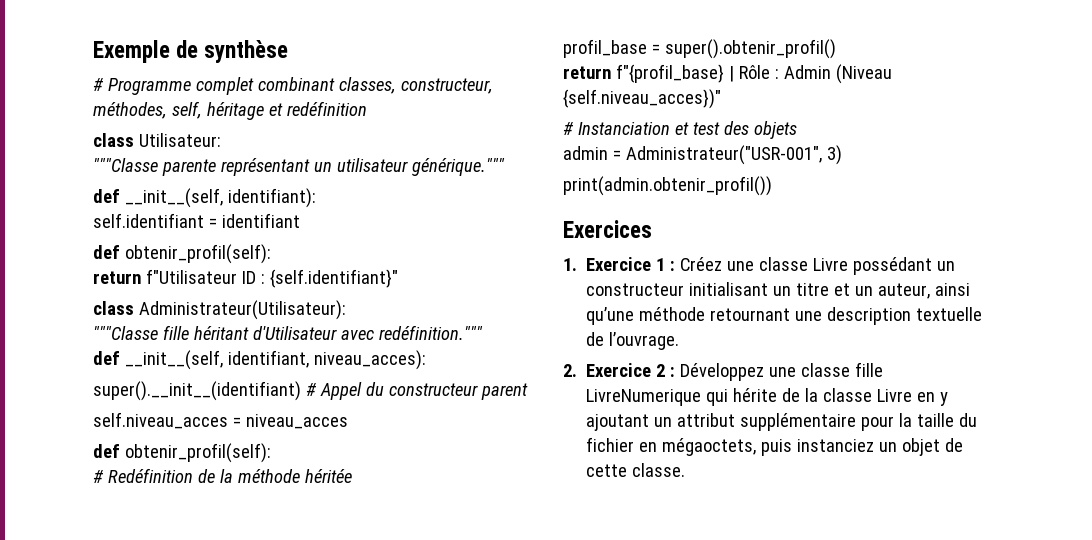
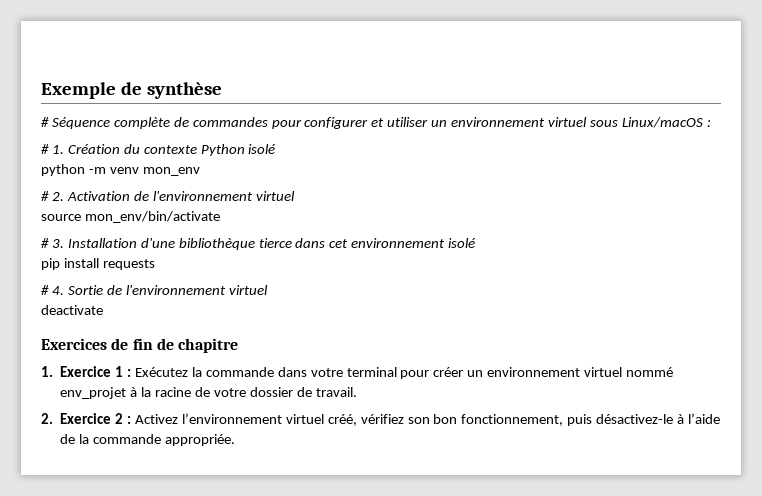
- # Programme complet combinant classes, constructeur, méthodes, self, héritage et redéfinition
- class Utilisateur:
- """Classe parente représentant un utilisateur générique."""
- def __init__(self, identifiant):
- self.identifiant = identifiant
- def obtenir_profil(self):
- return f"Utilisateur ID : {self.identifiant}"
- class Administrateur(Utilisateur):
- """Classe fille héritant d'Utilisateur avec redéfinition."""
- def __init__(self, identifiant, niveau_acces):
- super().__init__(identifiant) # Appel du constructeur parent
- self.niveau_acces = niveau_acces
- def obtenir_profil(self):
- # Redéfinition de la méthode héritée
- profil_base = super().obtenir_profil()
- return f"{profil_base} | Rôle : Admin (Niveau {self.niveau_acces})"
- # Instanciation et test des objets
- admin = Administrateur("USR-001", 3)
- print(admin.obtenir_profil())
- Exercices
- 1. Exercice 1 : Créez une classe Livre possédant un constructeur initialisant un titre et un auteur, ainsi qu’une méthode retournant une description textuelle de l’ouvrage.
- 2. Exercice 2 : Développez une classe fille LivreNumerique qui hérite de la classe Livre en y ajoutant un attribut supplémentaire pour la taille du fichier en mégaoctets, puis instanciez un objet de cette classe.
+ # Séquence complète de commandes pour configurer et utiliser un environnement virtuel sous Linux/macOS :
+ # 1. Création du contexte Python isolé
+ python -m venv mon_env
+ # 2. Activation de l'environnement virtuel
+ source mon_env/bin/activate
+ # 3. Installation d'une bibliothèque tierce dans cet environnement isolé
+ pip install requests
+ # 4. Sortie de l'environnement virtuel
+ deactivate
+ Exercices de fin de chapitre
+ 1. Exercice 1 : Exécutez la commande dans votre terminal pour créer un environnement virtuel nommé env_projet à la racine de votre dossier de travail.
+ 2. Exercice 2 : Activez l’environnement virtuel créé, vérifiez son bon fonctionnement, puis désactivez-le à l’aide de la commande appropriée.

